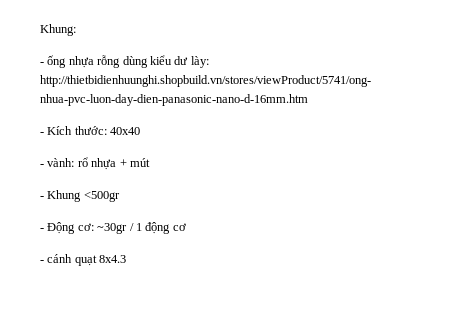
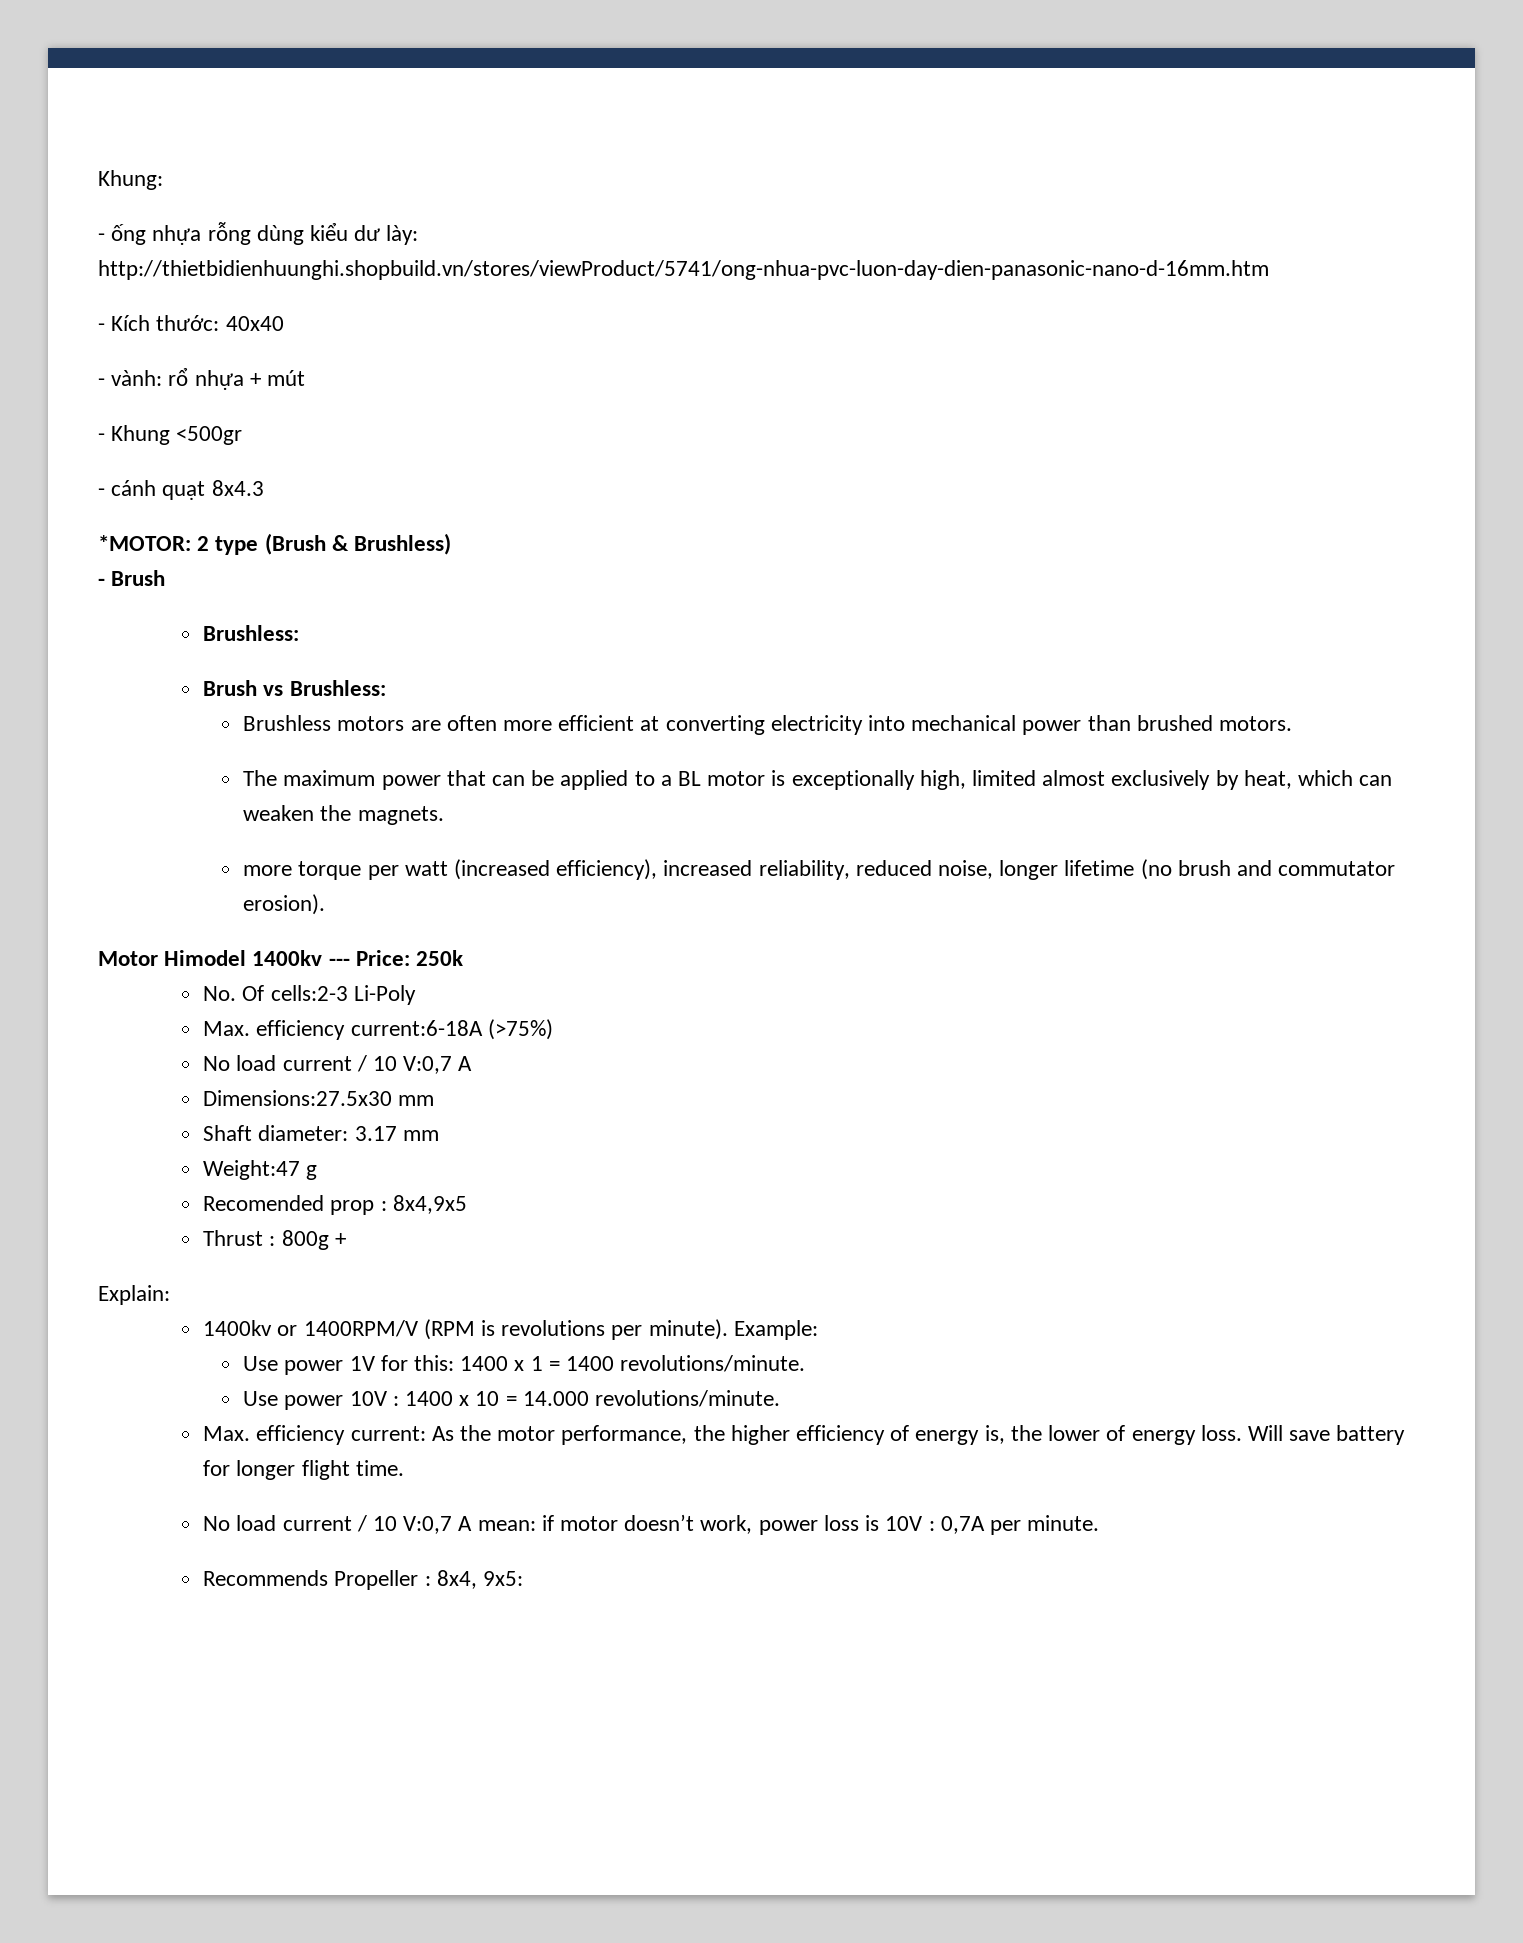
- - Động cơ: ~30gr / 1 động cơ
  - cánh quạt 8x4.3
+ *MOTOR: 2 type (Brush & Brushless)
+ - Brush
+ Brushless:
+ Brush vs Brushless:
+ Brushless motors are often more efficient at converting electricity into mechanical power than brushed motors.
+ The maximum power that can be applied to a BL motor is exceptionally high, limited almost exclusively by heat, which can weaken the magnets.
+ more torque per watt (increased efficiency), increased reliability, reduced noise, longer lifetime (no brush and commutator erosion).
+ Motor Himodel 1400kv --- Price: 250k
+ No. Of cells:2-3 Li-Poly
+ Max. efficiency current:6-18A (>75%)
+ No load current / 10 V:0,7 A
+ Dimensions:27.5x30 mm
+ Shaft diameter: 3.17 mm
+ Weight:47 g
+ Recomended prop : 8x4,9x5
+ Thrust : 800g +
+ Explain:
+ 1400kv or 1400RPM/V (RPM is revolutions per minute). Example:
+ Use power 1V for this: 1400 x 1 = 1400 revolutions/minute.
+ Use power 10V : 1400 x 10 = 14.000 revolutions/minute.
+ Max. efficiency current: As the motor performance, the higher efficiency of energy is, the lower of energy loss. Will save battery for longer flight time.
+ No load current / 10 V:0,7 A mean: if motor doesn’t work, power loss is 10V : 0,7A per minute.
+ Recommends Propeller : 8x4, 9x5:

